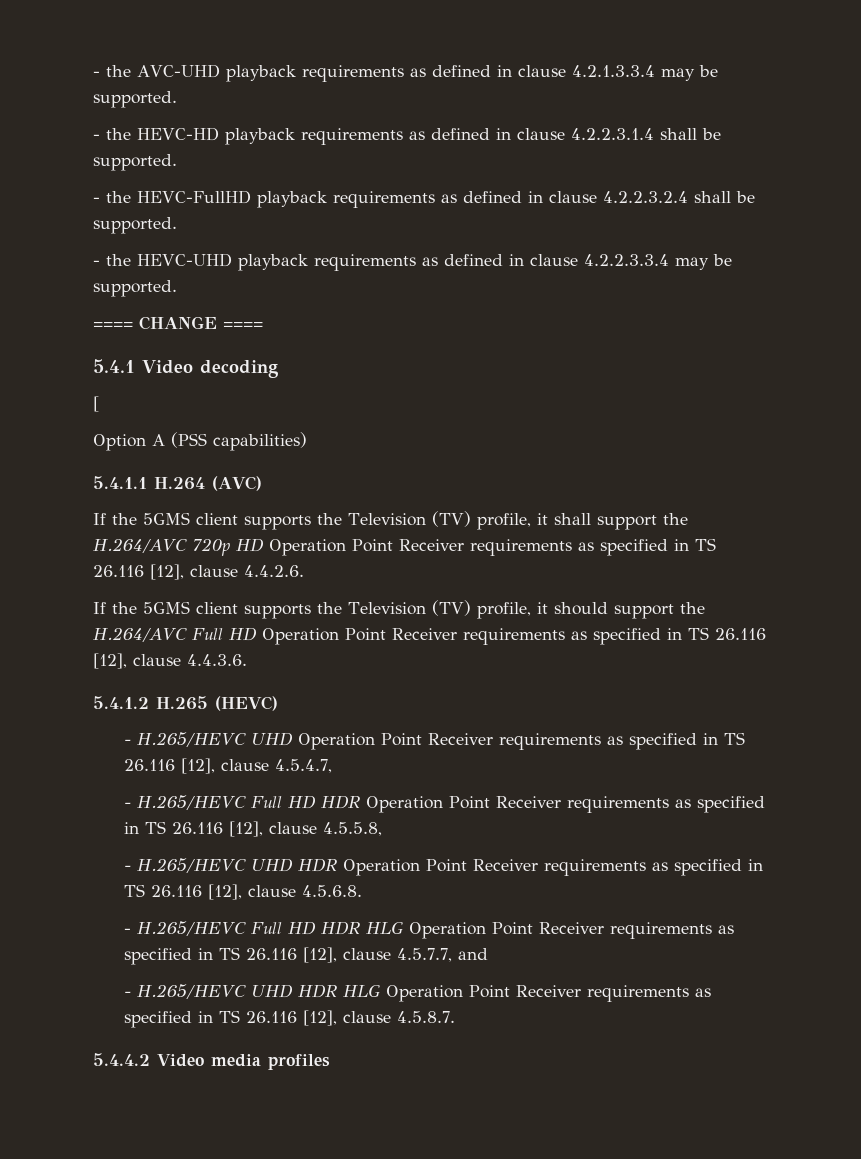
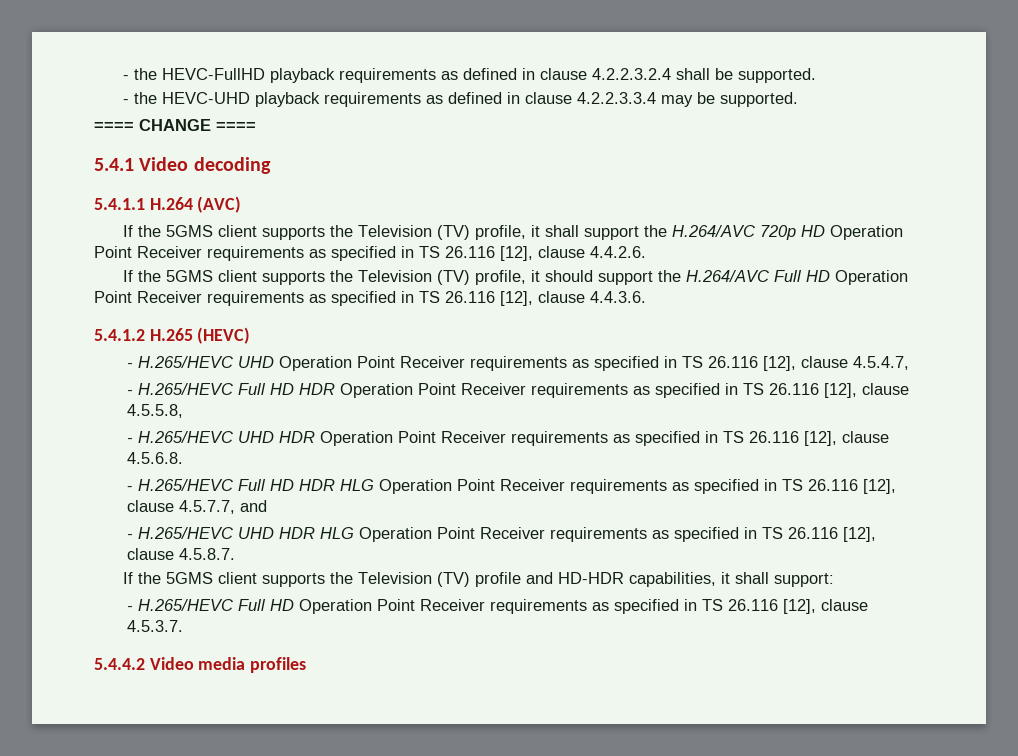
- - the AVC-UHD playback requirements as defined in clause 4.2.1.3.3.4 may be supported.
- - the HEVC-HD playback requirements as defined in clause 4.2.2.3.1.4 shall be supported.
- [
- Option A (PSS capabilities)
+ If the 5GMS client supports the Television (TV) profile and HD-HDR capabilities, it shall support:
+ - H.265/HEVC Full HD Operation Point Receiver requirements as specified in TS 26.116 [12], clause 4.5.3.7.

